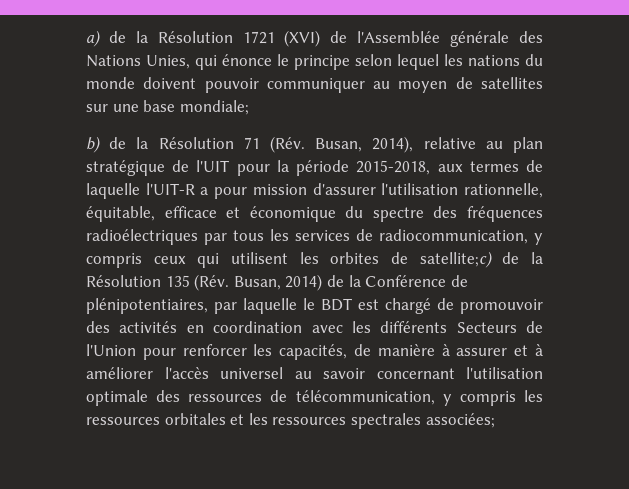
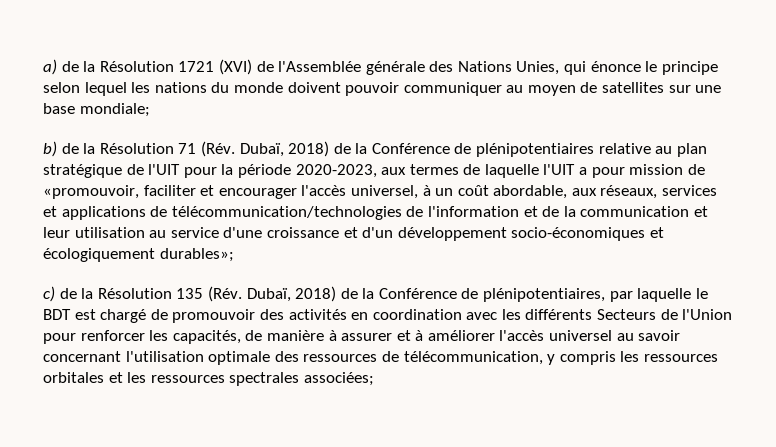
- b) de la Résolution 71 (Rév. Busan, 2014), relative au plan stratégique de l'UIT pour la période 2015-2018, aux termes de laquelle l'UIT-R a pour mission d'assurer l'utilisation rationnelle, équitable, efficace et économique du spectre des fréquences radioélectriques par tous les services de radiocommunication, y compris ceux qui utilisent les orbites de satellite;c) de la Résolution 135 (Rév. Busan, 2014) de la Conférence de plénipotentiaires, par laquelle le BDT est chargé de promouvoir des activités en coordination avec les différents Secteurs de l'Union pour renforcer les capacités, de manière à assurer et à améliorer l'accès universel au savoir concernant l'utilisation optimale des ressources de télécommunication, y compris les ressources orbitales et les ressources spectrales associées;
+ b) de la Résolution 71 (Rév. Dubaï, 2018) de la Conférence de plénipotentiaires relative au plan stratégique de l'UIT pour la période 2020-2023, aux termes de laquelle l'UIT a pour mission de «promouvoir, faciliter et encourager l'accès universel, à un coût abordable, aux réseaux, services et applications de télécommunication/technologies de l'information et de la communication et leur utilisation au service d'une croissance et d'un développement socio-économiques et écologiquement durables»;
+ c) de la Résolution 135 (Rév. Dubaï, 2018) de la Conférence de plénipotentiaires, par laquelle le BDT est chargé de promouvoir des activités en coordination avec les différents Secteurs de l'Union pour renforcer les capacités, de manière à assurer et à améliorer l'accès universel au savoir concernant l'utilisation optimale des ressources de télécommunication, y compris les ressources orbitales et les ressources spectrales associées;

